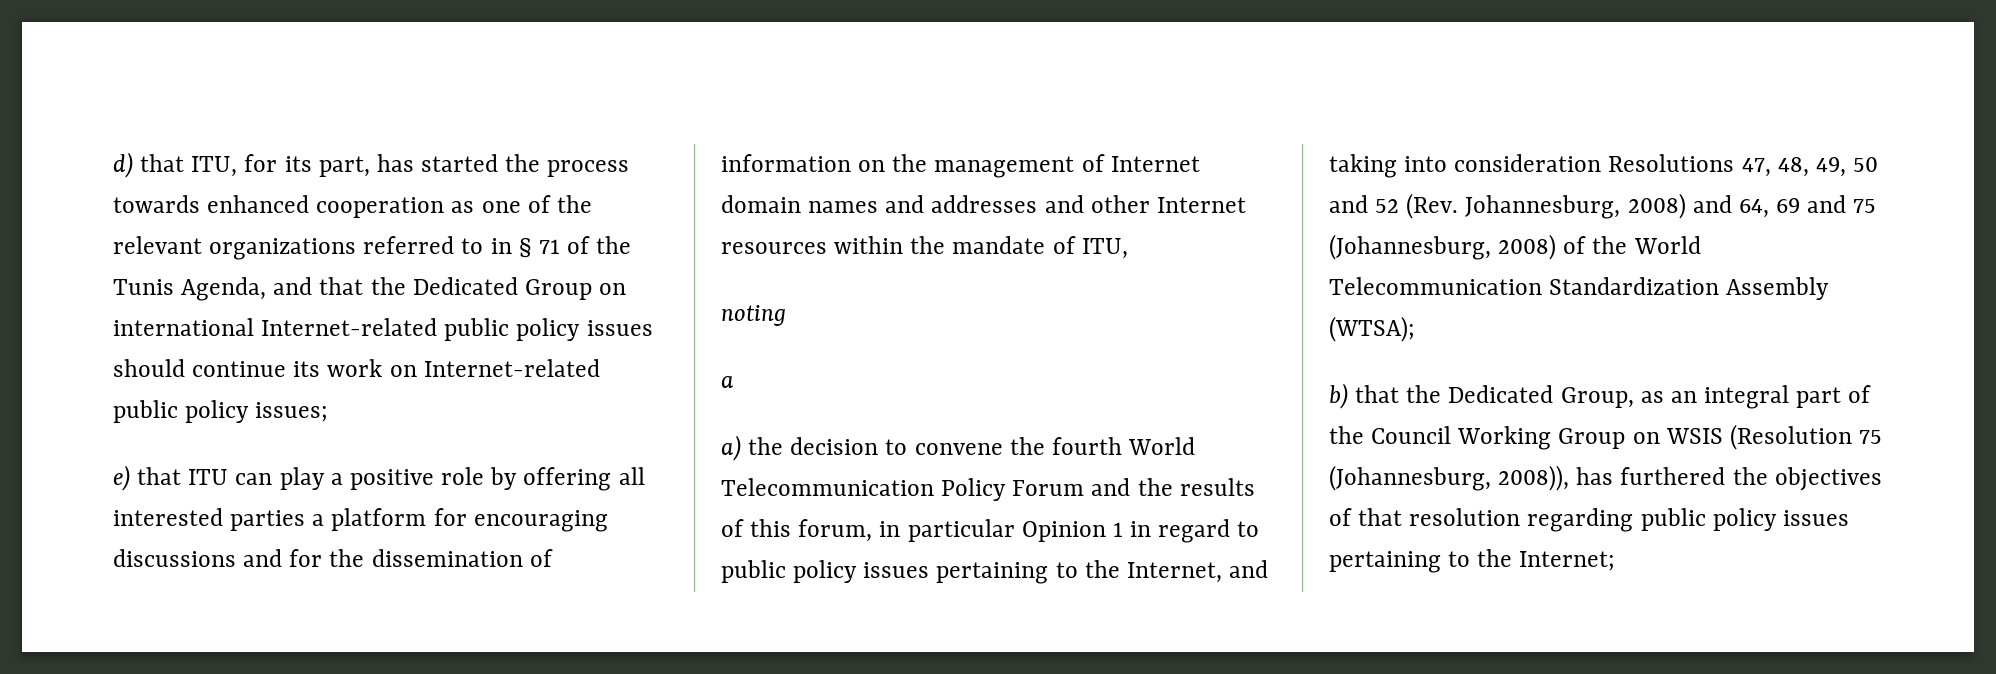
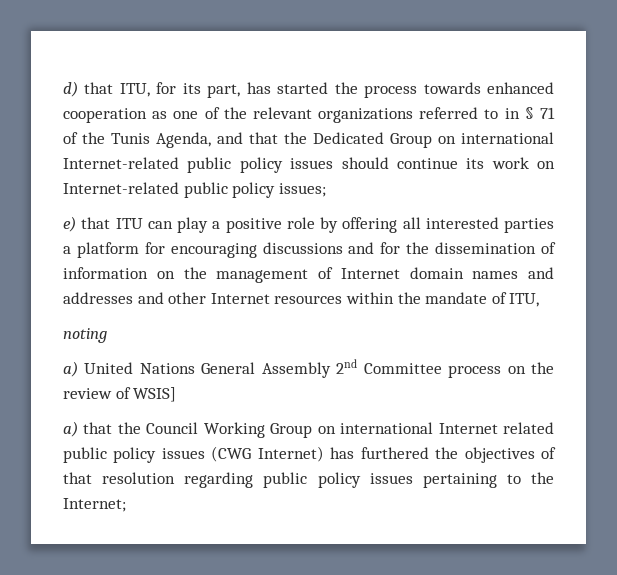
  noting
- a
- a) the decision to convene the fourth World Telecommunication Policy Forum and the results of this forum, in particular Opinion 1 in regard to public policy issues pertaining to the Internet, and taking into consideration Resolutions 47, 48, 49, 50 and 52 (Rev. Johannesburg, 2008) and 64, 69 and 75 (Johannesburg, 2008) of the World Telecommunication Standardization Assembly (WTSA);
- b) that the Dedicated Group, as an integral part of the Council Working Group on WSIS (Resolution 75 (Johannesburg, 2008)), has furthered the objectives of that resolution regarding public policy issues pertaining to the Internet;
+ a) United Nations General Assembly 2nd Committee process on the review of WSIS]
+ a) that the Council Working Group on international Internet related public policy issues (CWG Internet) has furthered the objectives of that resolution regarding public policy issues pertaining to the Internet;

